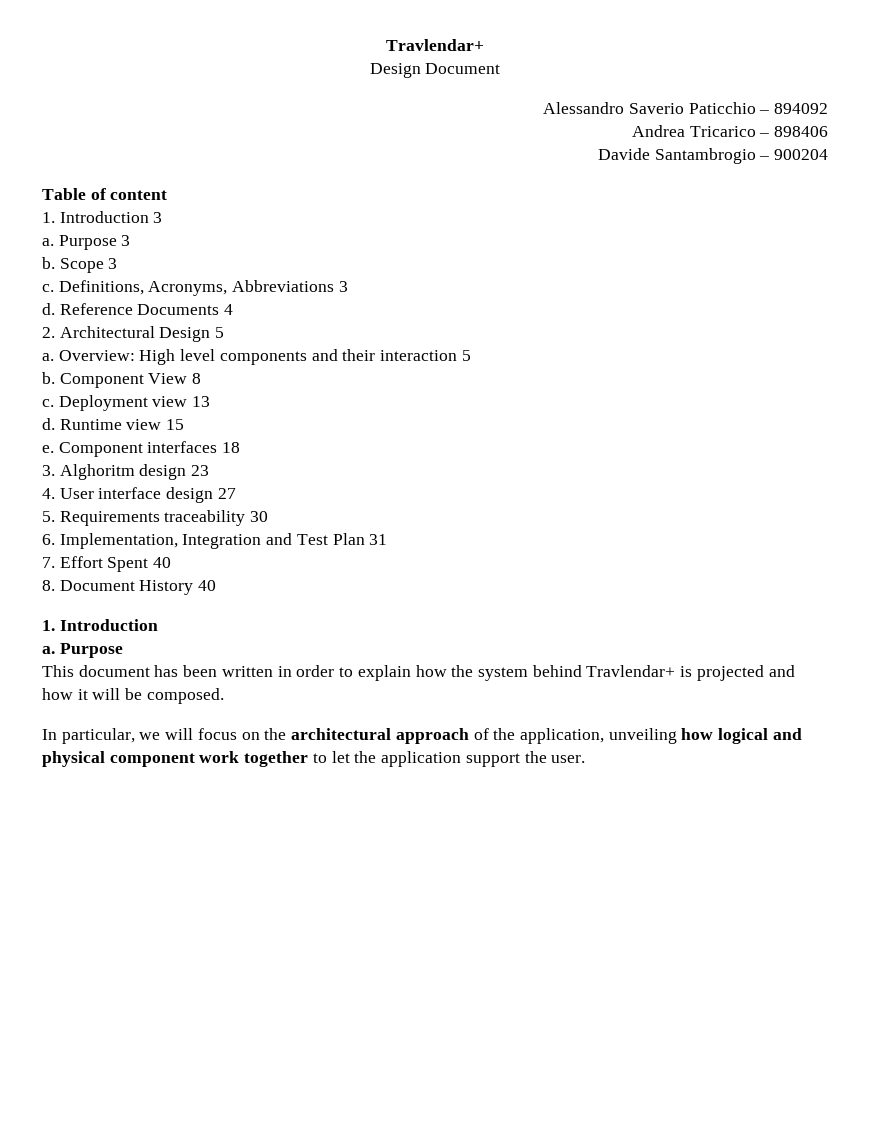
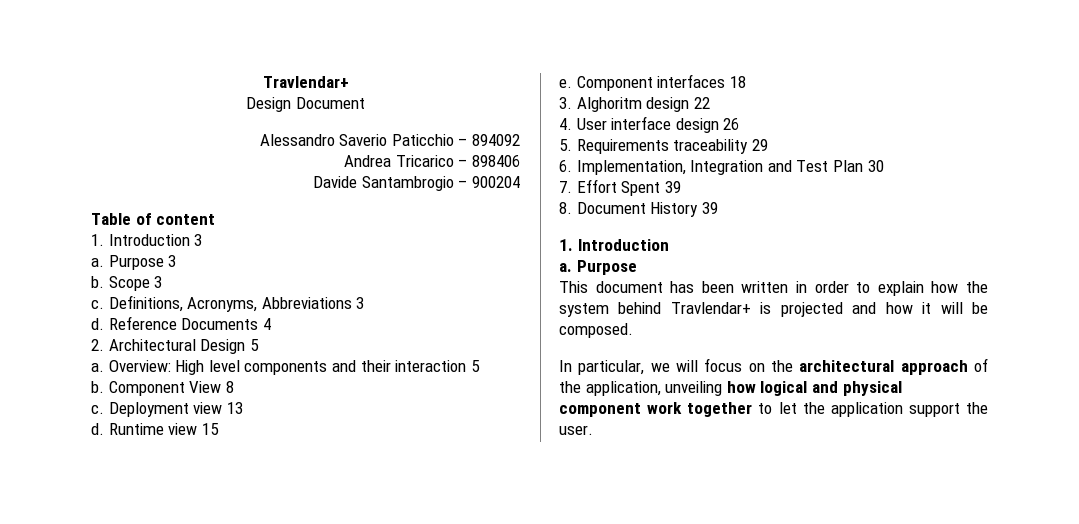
- 3. Alghoritm design 23
+ 3. Alghoritm design 22
- 4. User interface design 27
+ 4. User interface design 26
- 5. Requirements traceability 30
+ 5. Requirements traceability 29
- 6. Implementation, Integration and Test Plan 31
+ 6. Implementation, Integration and Test Plan 30
- 7. Effort Spent 40
+ 7. Effort Spent 39
- 8. Document History 40
+ 8. Document History 39

